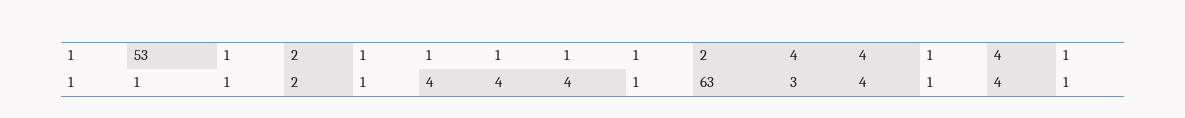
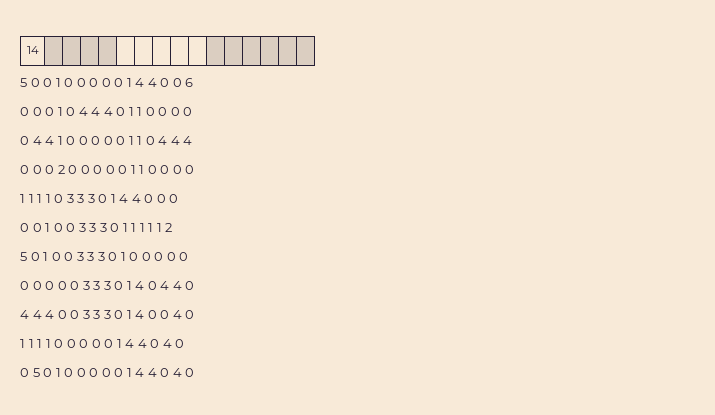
- 1 | 53 | 1 | 2 | 1 | 1 | 1 | 1 | 1 | 2 | 4 | 4 | 1 | 4 | 1
- 1 | 1 | 1 | 2 | 1 | 4 | 4 | 4 | 1 | 63 | 3 | 4 | 1 | 4 | 1
+ 14 | | | | | | | | | | | | | | |
+ 5 0 0 1 0 0 0 0 0 1 4 4 0 0 6
+ 0 0 0 1 0 4 4 4 0 1 1 0 0 0 0
+ 0 4 4 1 0 0 0 0 0 1 1 0 4 4 4
+ 0 0 0 2 0 0 0 0 0 1 1 0 0 0 0
+ 1 1 1 1 0 3 3 3 0 1 4 4 0 0 0
+ 0 0 1 0 0 3 3 3 0 1 1 1 1 1 2
+ 5 0 1 0 0 3 3 3 0 1 0 0 0 0 0
+ 0 0 0 0 0 3 3 3 0 1 4 0 4 4 0
+ 4 4 4 0 0 3 3 3 0 1 4 0 0 4 0
+ 1 1 1 1 0 0 0 0 0 1 4 4 0 4 0
+ 0 5 0 1 0 0 0 0 0 1 4 4 0 4 0

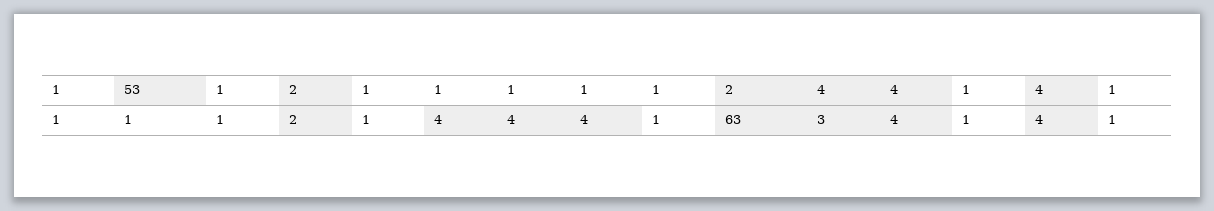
- 14 | | | | | | | | | | | | | | |
- 5 0 0 1 0 0 0 0 0 1 4 4 0 0 6
- 0 0 0 1 0 4 4 4 0 1 1 0 0 0 0
- 0 4 4 1 0 0 0 0 0 1 1 0 4 4 4
- 0 0 0 2 0 0 0 0 0 1 1 0 0 0 0
- 1 1 1 1 0 3 3 3 0 1 4 4 0 0 0
- 0 0 1 0 0 3 3 3 0 1 1 1 1 1 2
- 5 0 1 0 0 3 3 3 0 1 0 0 0 0 0
- 0 0 0 0 0 3 3 3 0 1 4 0 4 4 0
- 4 4 4 0 0 3 3 3 0 1 4 0 0 4 0
- 1 1 1 1 0 0 0 0 0 1 4 4 0 4 0
- 0 5 0 1 0 0 0 0 0 1 4 4 0 4 0
+ 1 | 53 | 1 | 2 | 1 | 1 | 1 | 1 | 1 | 2 | 4 | 4 | 1 | 4 | 1
+ 1 | 1 | 1 | 2 | 1 | 4 | 4 | 4 | 1 | 63 | 3 | 4 | 1 | 4 | 1

